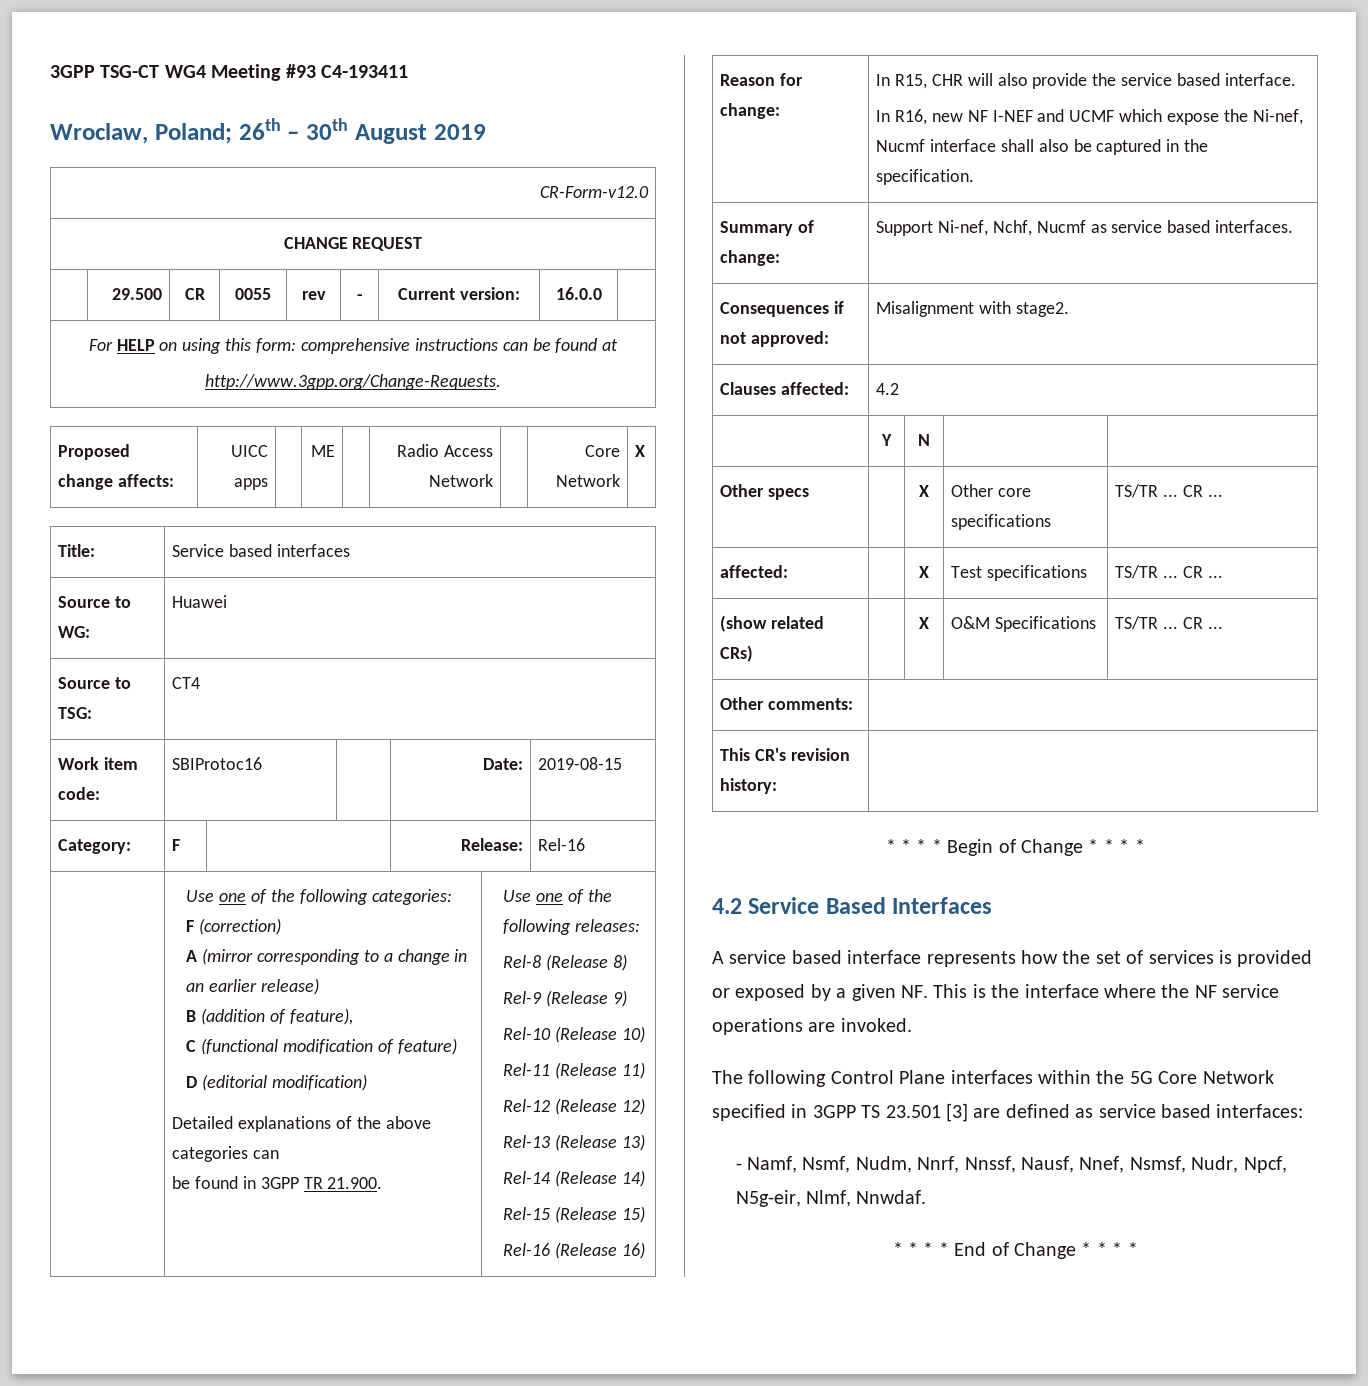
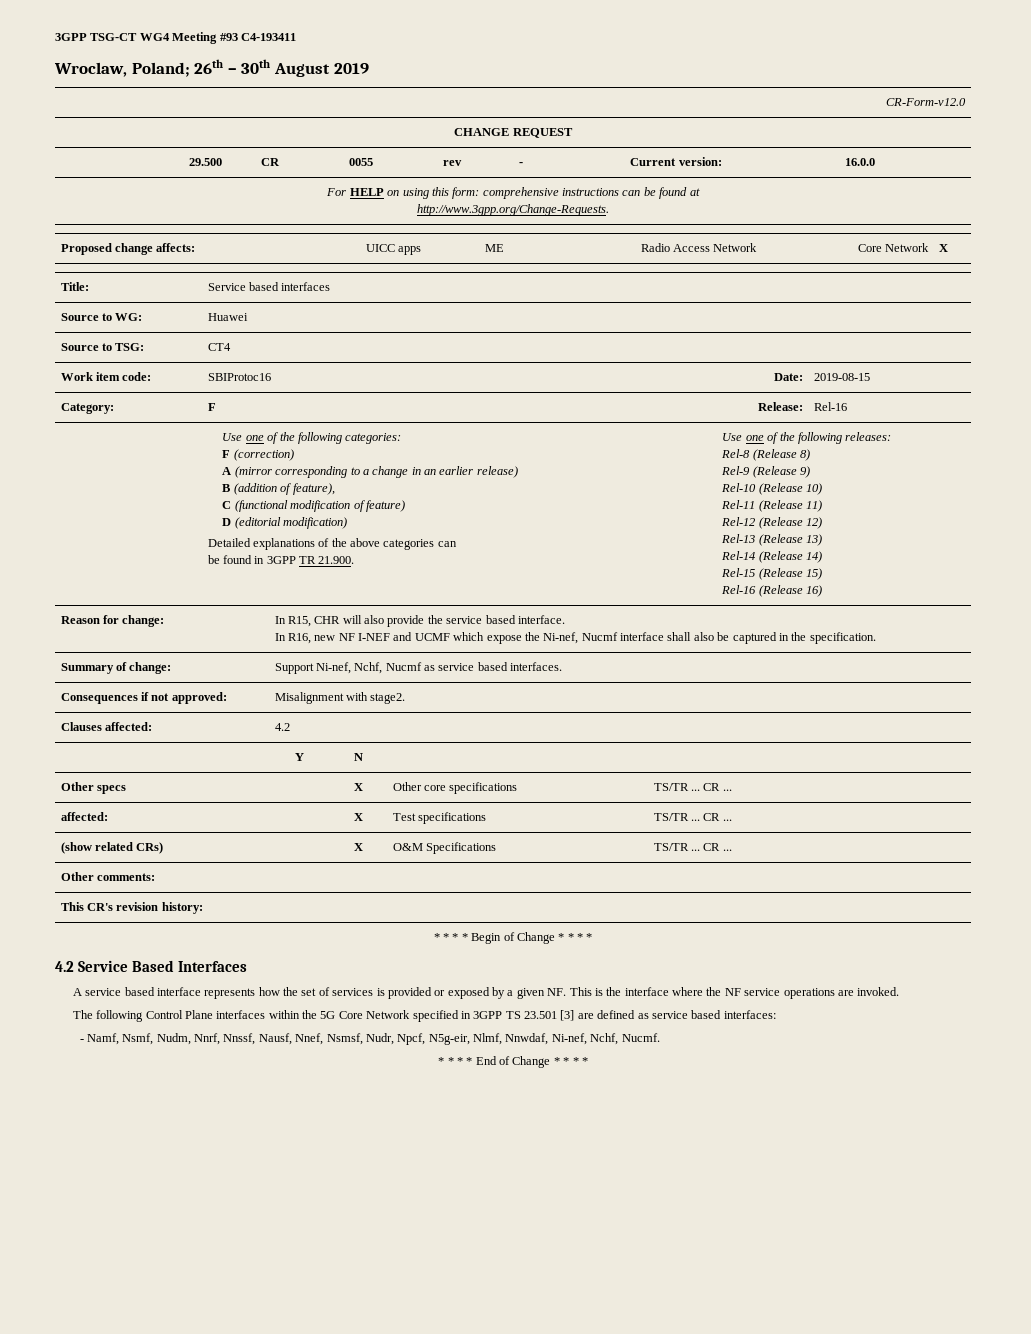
- - Namf, Nsmf, Nudm, Nnrf, Nnssf, Nausf, Nnef, Nsmsf, Nudr, Npcf, N5g-eir, Nlmf, Nnwdaf.
+ - Namf, Nsmf, Nudm, Nnrf, Nnssf, Nausf, Nnef, Nsmsf, Nudr, Npcf, N5g-eir, Nlmf, Nnwdaf, Ni-nef, Nchf, Nucmf.

